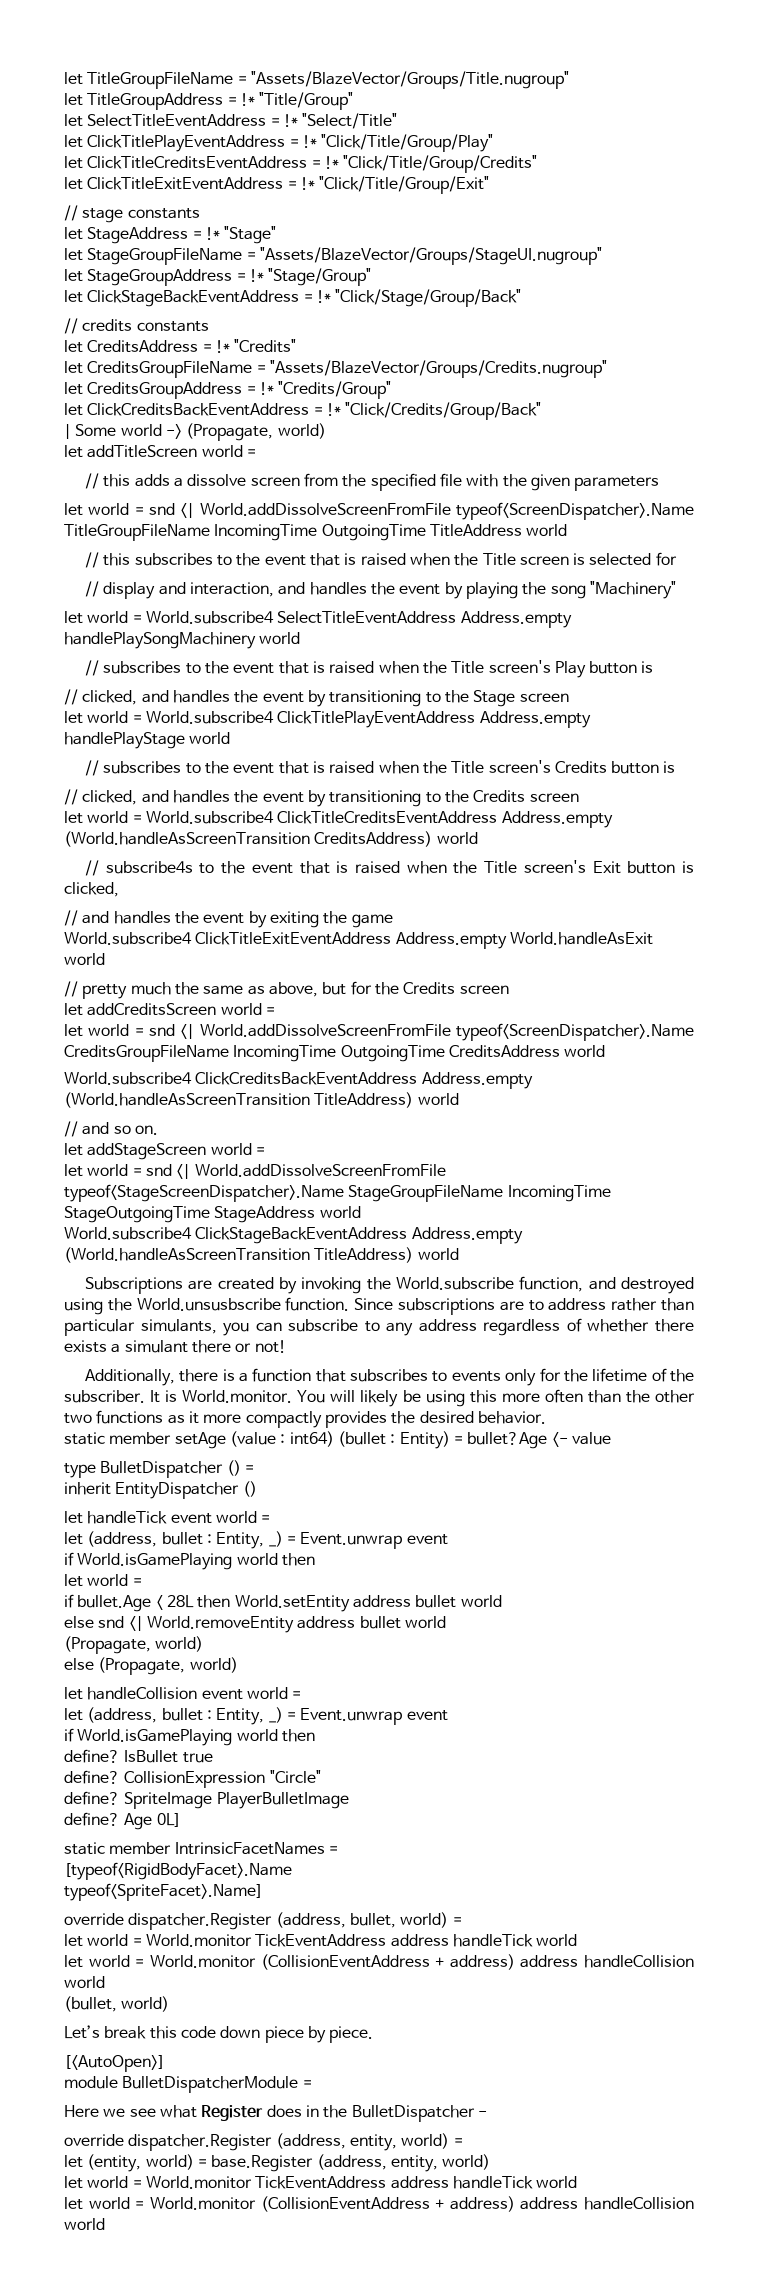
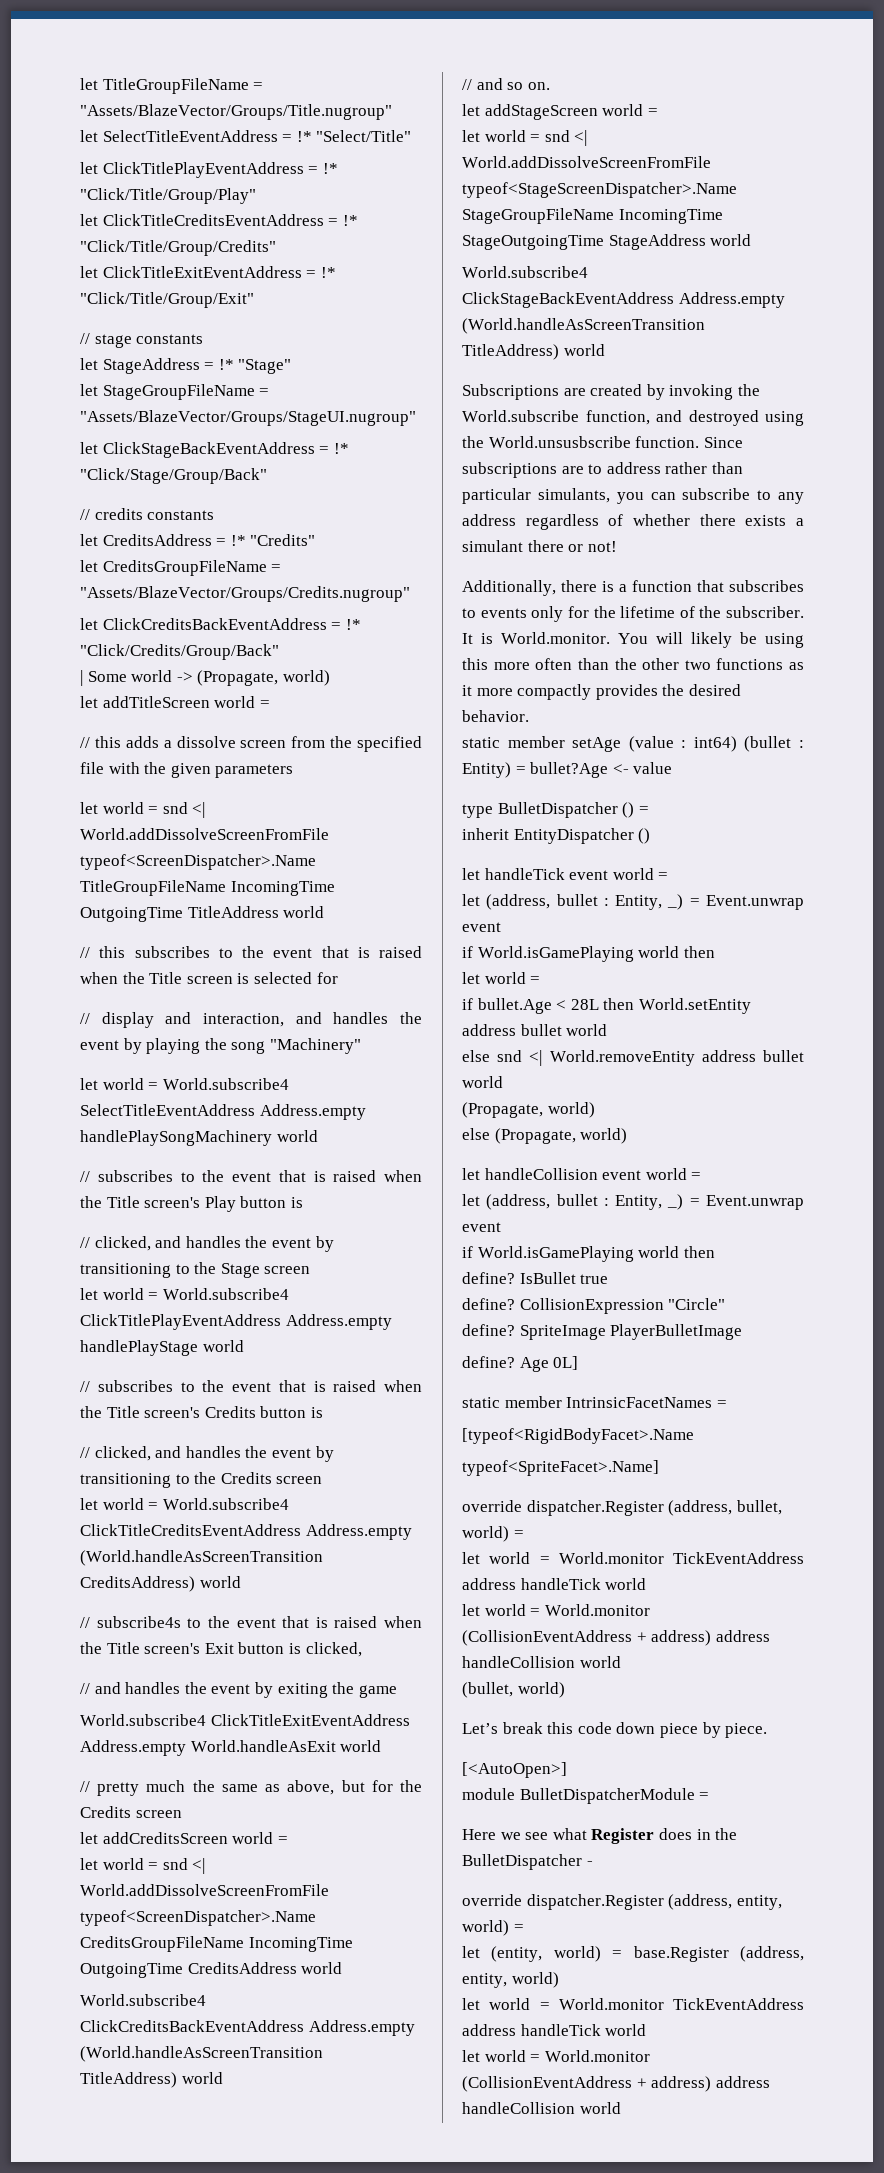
- let TitleGroupAddress = !* "Title/Group"
- let StageGroupAddress = !* "Stage/Group"
- let CreditsGroupAddress = !* "Credits/Group"

